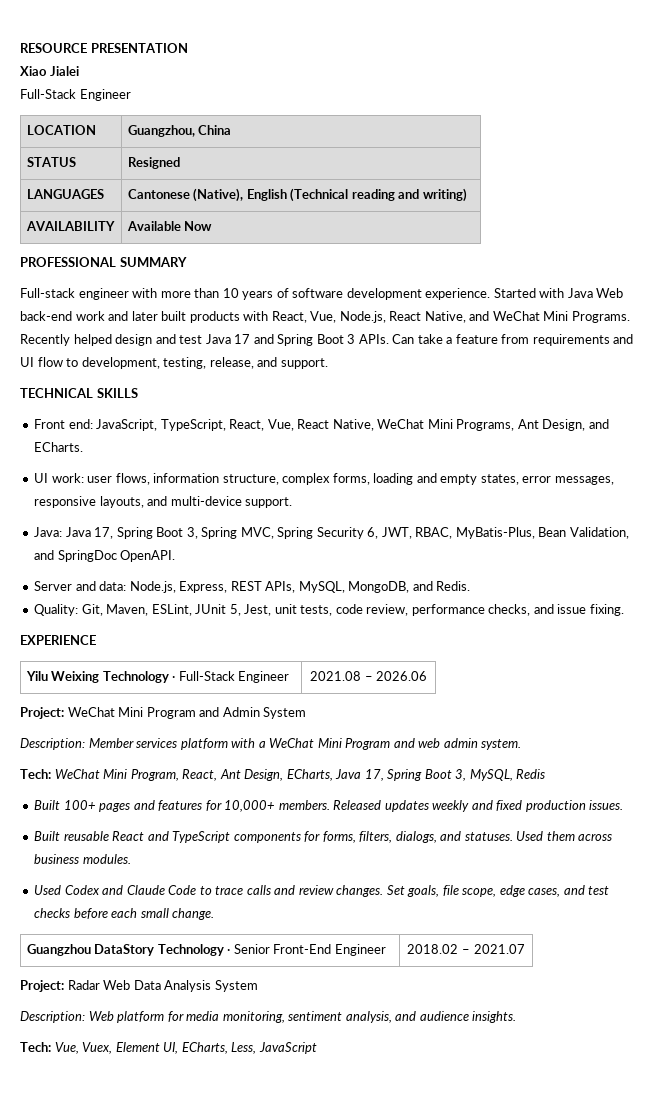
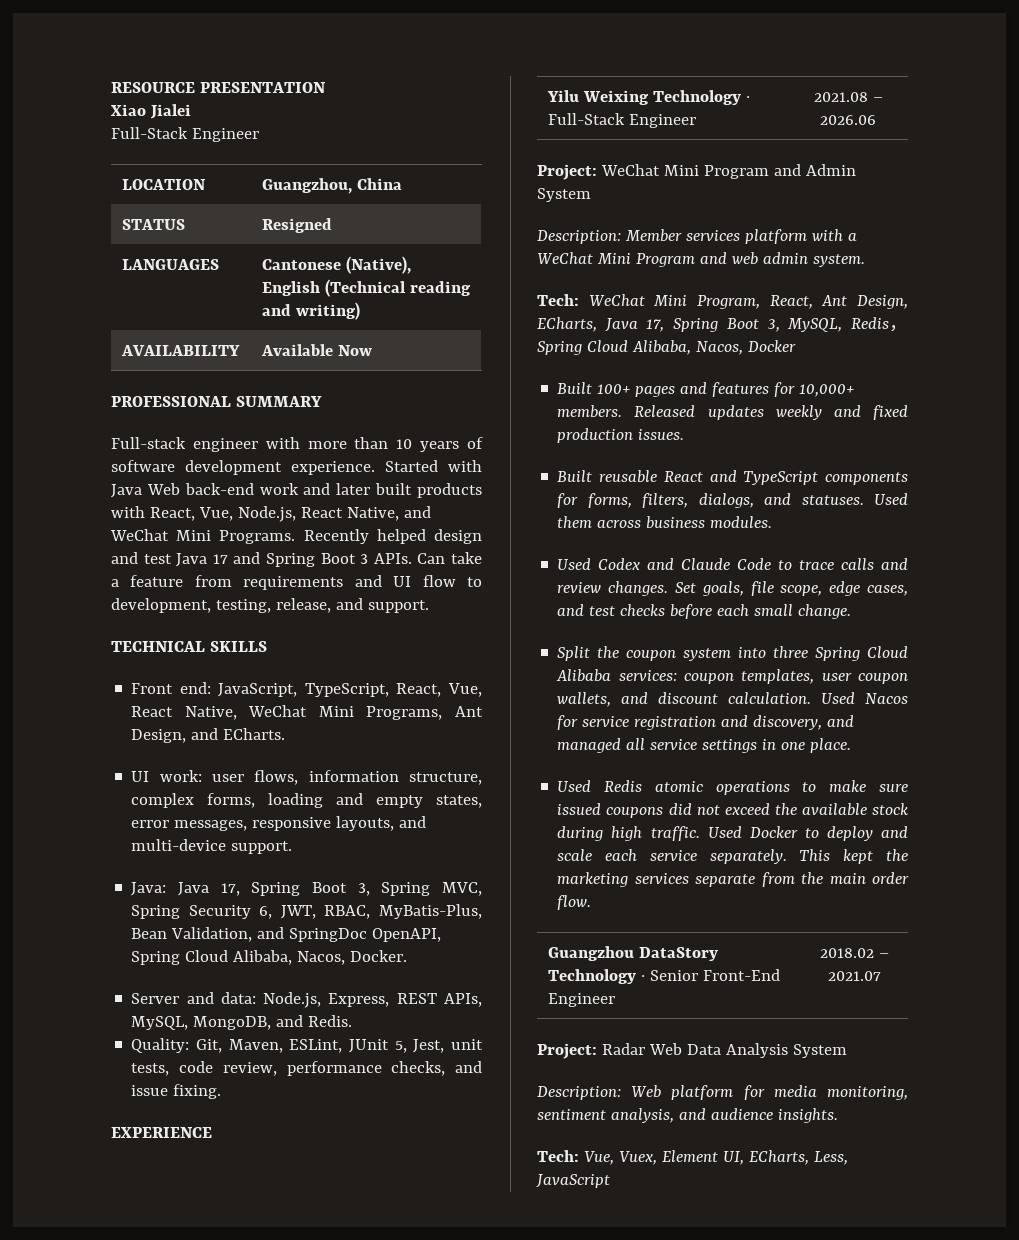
- Java: Java 17, Spring Boot 3, Spring MVC, Spring Security 6, JWT, RBAC, MyBatis-Plus, Bean Validation, and SpringDoc OpenAPI.
+ Java: Java 17, Spring Boot 3, Spring MVC, Spring Security 6, JWT, RBAC, MyBatis-Plus, Bean Validation, and SpringDoc OpenAPI, Spring Cloud Alibaba, Nacos, Docker.
- Tech: WeChat Mini Program, React, Ant Design, ECharts, Java 17, Spring Boot 3, MySQL, Redis
+ Tech: WeChat Mini Program, React, Ant Design, ECharts, Java 17, Spring Boot 3, MySQL, Redis，Spring Cloud Alibaba, Nacos, Docker
+ Split the coupon system into three Spring Cloud Alibaba services: coupon templates, user coupon wallets, and discount calculation. Used Nacos for service registration and discovery, and managed all service settings in one place.
+ Used Redis atomic operations to make sure issued coupons did not exceed the available stock during high traffic. Used Docker to deploy and scale each service separately. This kept the marketing services separate from the main order flow.

